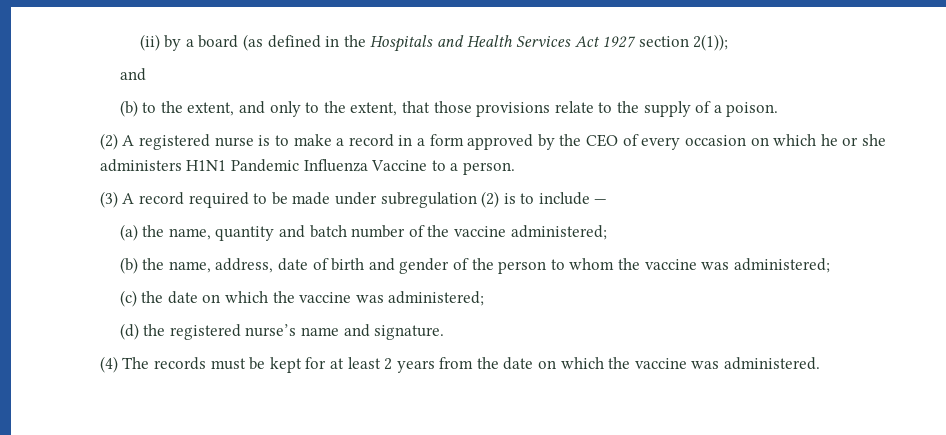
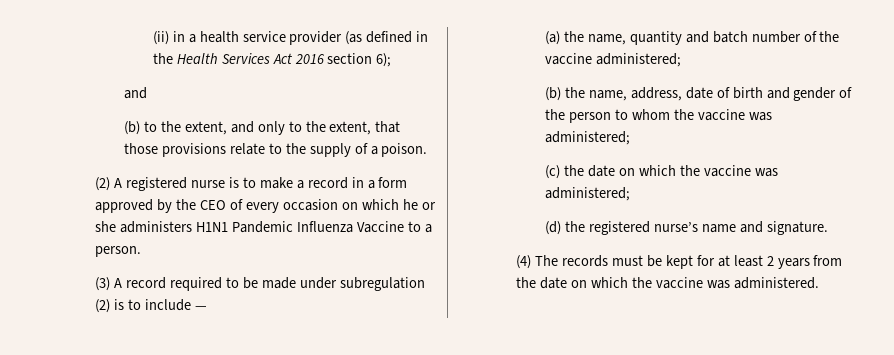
- (ii) by a board (as defined in the Hospitals and Health Services Act 1927 section 2(1));
+ (ii) in a health service provider (as defined in the Health Services Act 2016 section 6);

